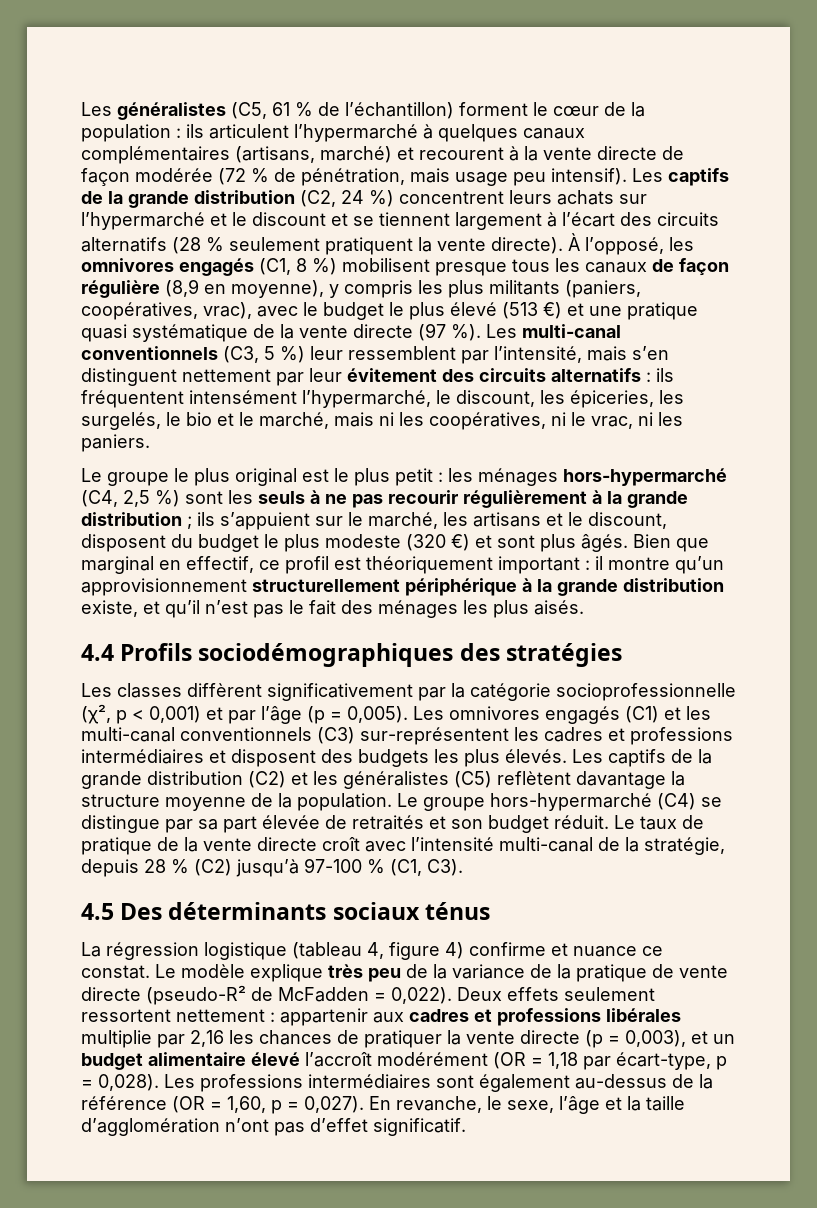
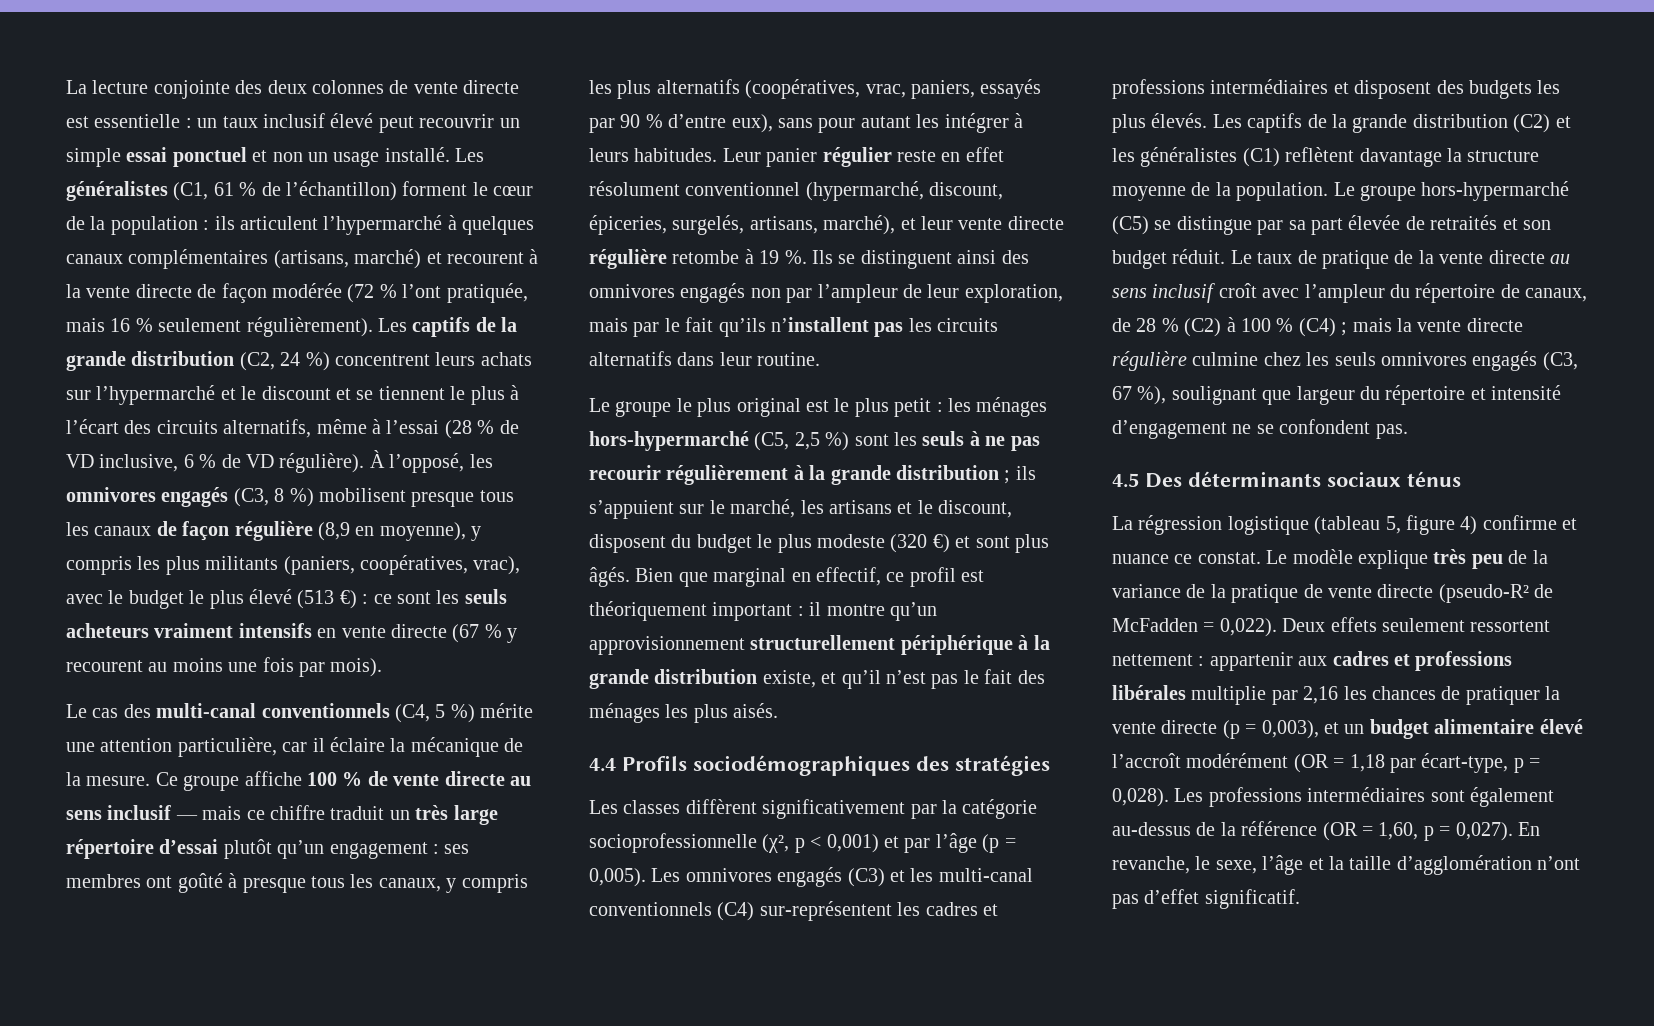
+ La lecture conjointe des deux colonnes de vente directe est essentielle : un taux inclusif élevé peut recouvrir un simple essai ponctuel et non un usage installé.
- Les généralistes (C5, 61 % de l’échantillon) forment le cœur de la population : ils articulent l’hypermarché à quelques canaux complémentaires (artisans, marché) et recourent à la vente directe de façon modérée (72 % de pénétration, mais usage peu intensif).
+ Les généralistes (C1, 61 % de l’échantillon) forment le cœur de la population : ils articulent l’hypermarché à quelques canaux complémentaires (artisans, marché) et recourent à la vente directe de façon modérée (72 % l’ont pratiquée, mais 16 % seulement régulièrement).
- Les captifs de la grande distribution (C2, 24 %) concentrent leurs achats sur l’hypermarché et le discount et se tiennent largement à l’écart des circuits alternatifs (28 % seulement pratiquent la vente directe).
+ Les captifs de la grande distribution (C2, 24 %) concentrent leurs achats sur l’hypermarché et le discount et se tiennent le plus à l’écart des circuits alternatifs, même à l’essai (28 % de VD inclusive, 6 % de VD régulière).
- À l’opposé, les omnivores engagés (C1, 8 %) mobilisent presque tous les canaux de façon régulière (8,9 en moyenne), y compris les plus militants (paniers, coopératives, vrac), avec le budget le plus élevé (513 €) et une pratique quasi systématique de la vente directe (97 %). Les multi-canal conventionnels (C3, 5 %) leur ressemblent par l’intensité, mais s’en distinguent nettement par leur évitement des circuits alternatifs : ils fréquentent intensément l’hypermarché, le discount, les épiceries, les surgelés, le bio et le marché, mais ni les coopératives, ni le vrac, ni les paniers.
+ À l’opposé, les omnivores engagés (C3, 8 %) mobilisent presque tous les canaux de façon régulière (8,9 en moyenne), y compris les plus militants (paniers, coopératives, vrac), avec le budget le plus élevé (513 €) : ce sont les seuls acheteurs vraiment intensifs en vente directe (67 % y recourent au moins une fois par mois).
+ Le cas des multi-canal conventionnels (C4, 5 %) mérite une attention particulière, car il éclaire la mécanique de la mesure. Ce groupe affiche 100 % de vente directe au sens inclusif — mais ce chiffre traduit un très large répertoire d’essai plutôt qu’un engagement : ses membres ont goûté à presque tous les canaux, y compris les plus alternatifs (coopératives, vrac, paniers, essayés par 90 % d’entre eux), sans pour autant les intégrer à leurs habitudes. Leur panier régulier reste en effet résolument conventionnel (hypermarché, discount, épiceries, surgelés, artisans, marché), et leur vente directe régulière retombe à 19 %. Ils se distinguent ainsi des omnivores engagés non par l’ampleur de leur exploration, mais par le fait qu’ils n’installent pas les circuits alternatifs dans leur routine.
- Le groupe le plus original est le plus petit : les ménages hors-hypermarché (C4, 2,5 %) sont les seuls à ne pas recourir régulièrement à la grande distribution ; ils s’appuient sur le marché, les artisans et le discount, disposent du budget le plus modeste (320 €) et sont plus âgés.
+ Le groupe le plus original est le plus petit : les ménages hors-hypermarché (C5, 2,5 %) sont les seuls à ne pas recourir régulièrement à la grande distribution ; ils s’appuient sur le marché, les artisans et le discount, disposent du budget le plus modeste (320 €) et sont plus âgés.
- Les omnivores engagés (C1) et les multi-canal conventionnels (C3) sur-représentent les cadres et professions intermédiaires et disposent des budgets les plus élevés.
+ Les omnivores engagés (C3) et les multi-canal conventionnels (C4) sur-représentent les cadres et professions intermédiaires et disposent des budgets les plus élevés.
- Les captifs de la grande distribution (C2) et les généralistes (C5) reflètent davantage la structure moyenne de la population.
+ Les captifs de la grande distribution (C2) et les généralistes (C1) reflètent davantage la structure moyenne de la population.
- Le groupe hors-hypermarché (C4) se distingue par sa part élevée de retraités et son budget réduit.
+ Le groupe hors-hypermarché (C5) se distingue par sa part élevée de retraités et son budget réduit.
- Le taux de pratique de la vente directe croît avec l’intensité multi-canal de la stratégie, depuis 28 % (C2) jusqu’à 97-100 % (C1, C3).
+ Le taux de pratique de la vente directe au sens inclusif croît avec l’ampleur du répertoire de canaux, de 28 % (C2) à 100 % (C4) ; mais la vente directe régulière culmine chez les seuls omnivores engagés (C3, 67 %), soulignant que largeur du répertoire et intensité d’engagement ne se confondent pas.
- La régression logistique (tableau 4, figure 4) confirme et nuance ce constat.
+ La régression logistique (tableau 5, figure 4) confirme et nuance ce constat.

